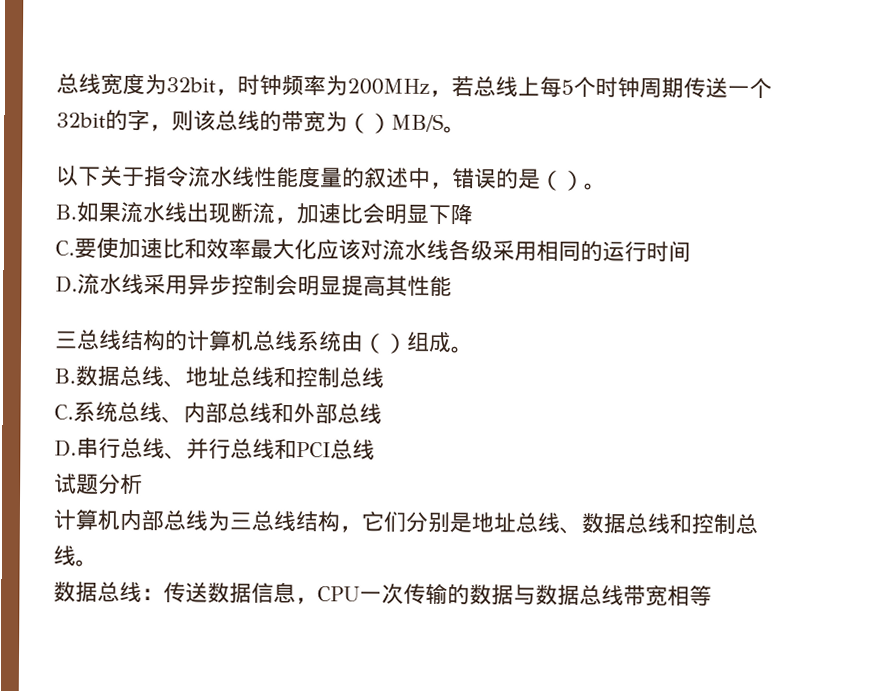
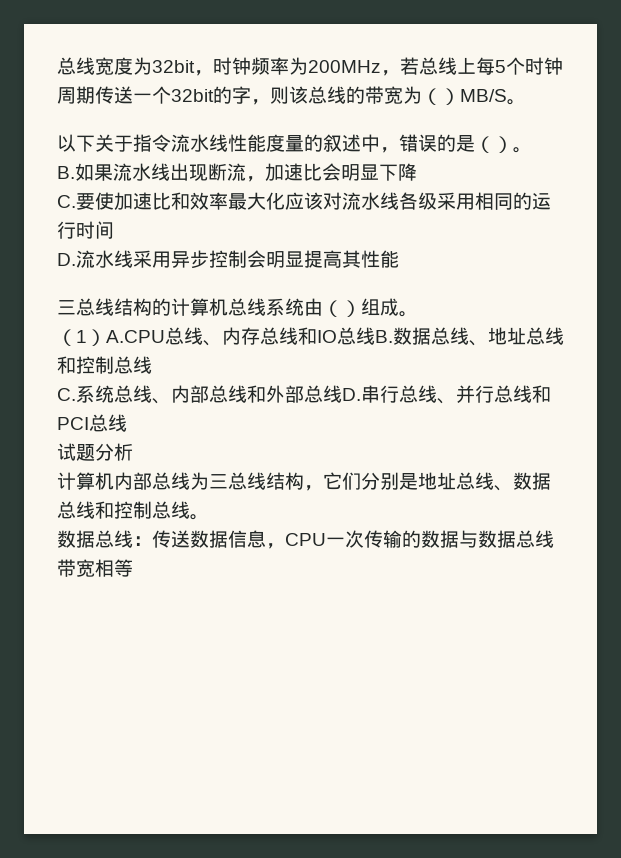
- B.数据总线、地址总线和控制总线
+ （1）A.CPU总线、内存总线和IO总线B.数据总线、地址总线和控制总线
- C.系统总线、内部总线和外部总线
- D.串行总线、并行总线和PCI总线
+ C.系统总线、内部总线和外部总线D.串行总线、并行总线和PCI总线

